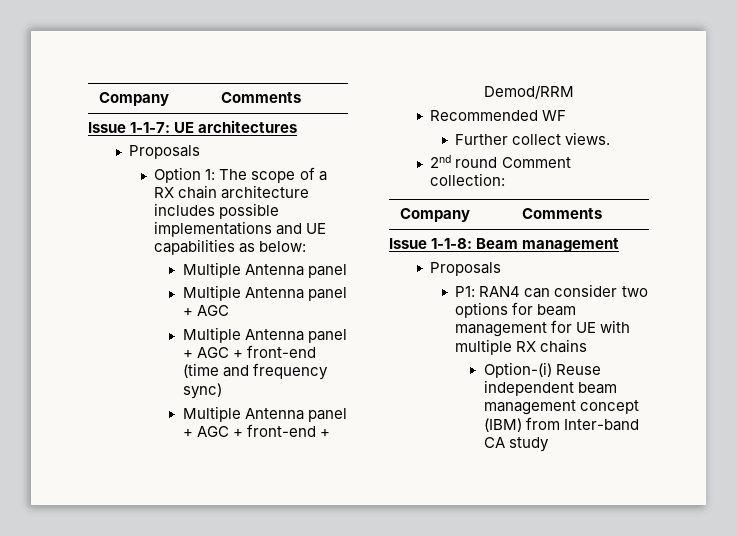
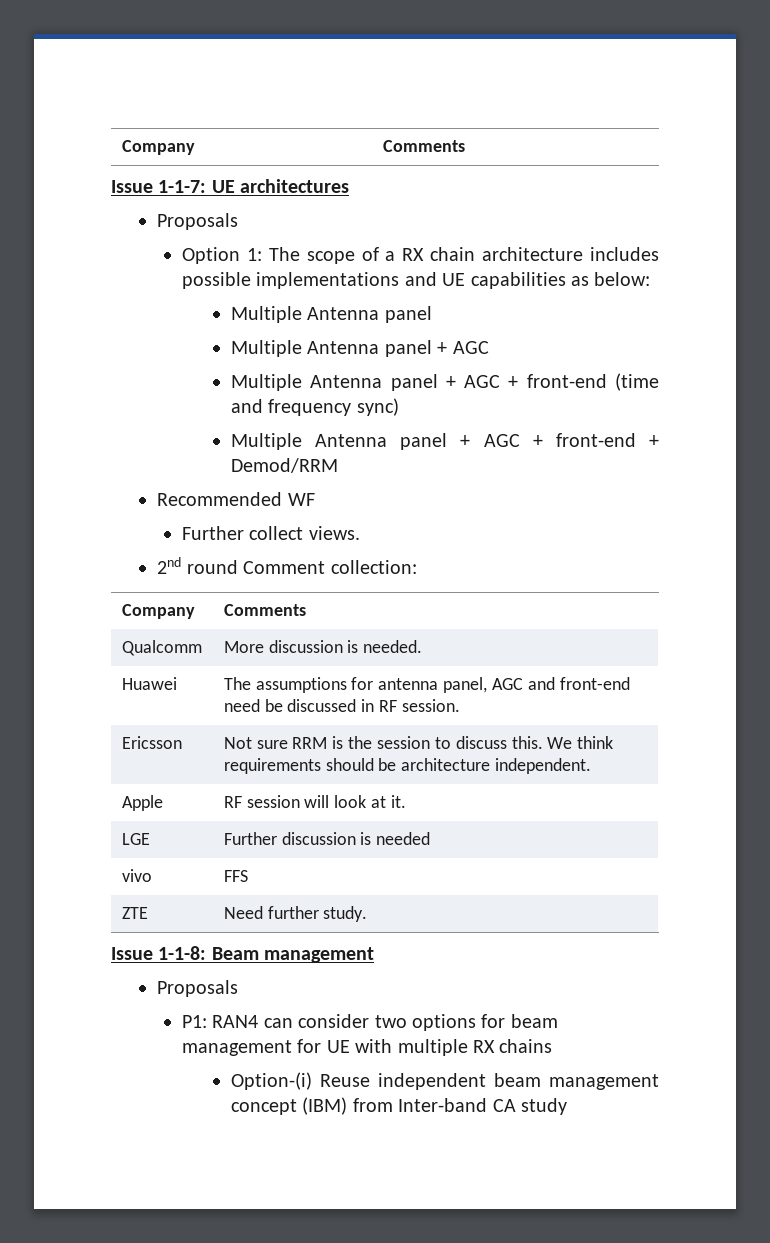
+ Qualcomm | More discussion is needed.
+ Huawei | The assumptions for antenna panel, AGC and front-end need be discussed in RF session.
+ Ericsson | Not sure RRM is the session to discuss this. We think requirements should be architecture independent.
+ Apple | RF session will look at it.
+ LGE | Further discussion is needed
+ vivo | FFS
+ ZTE | Need further study.

